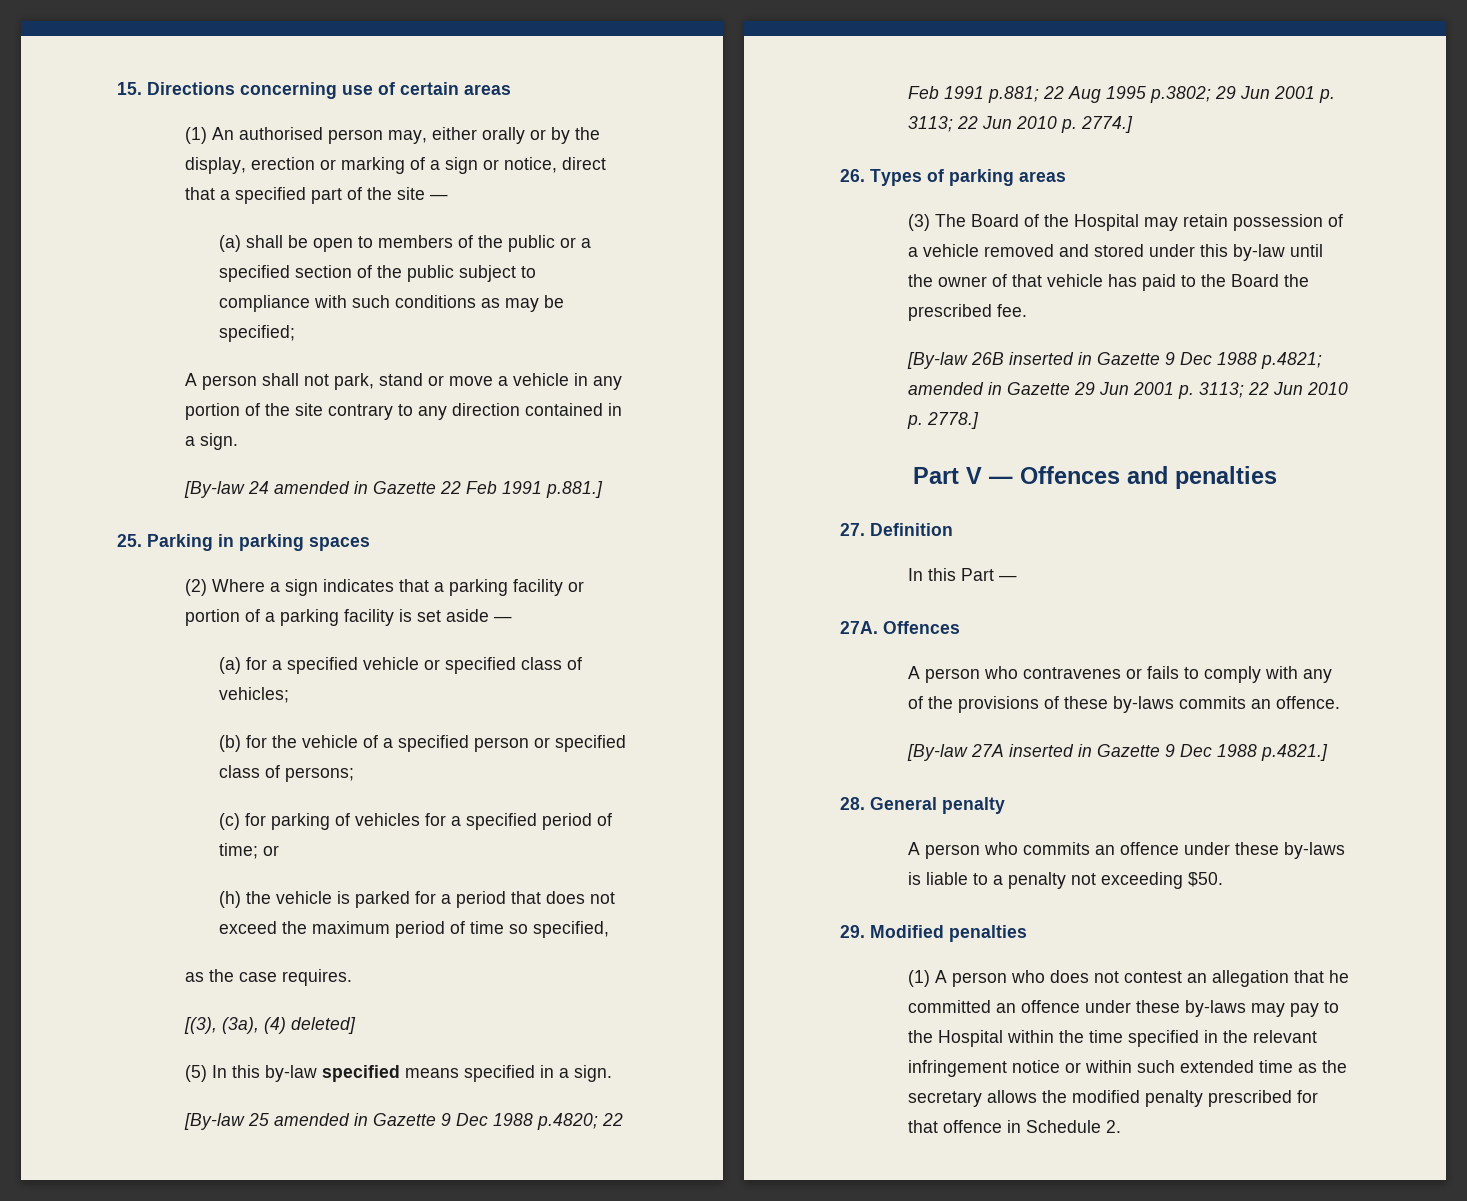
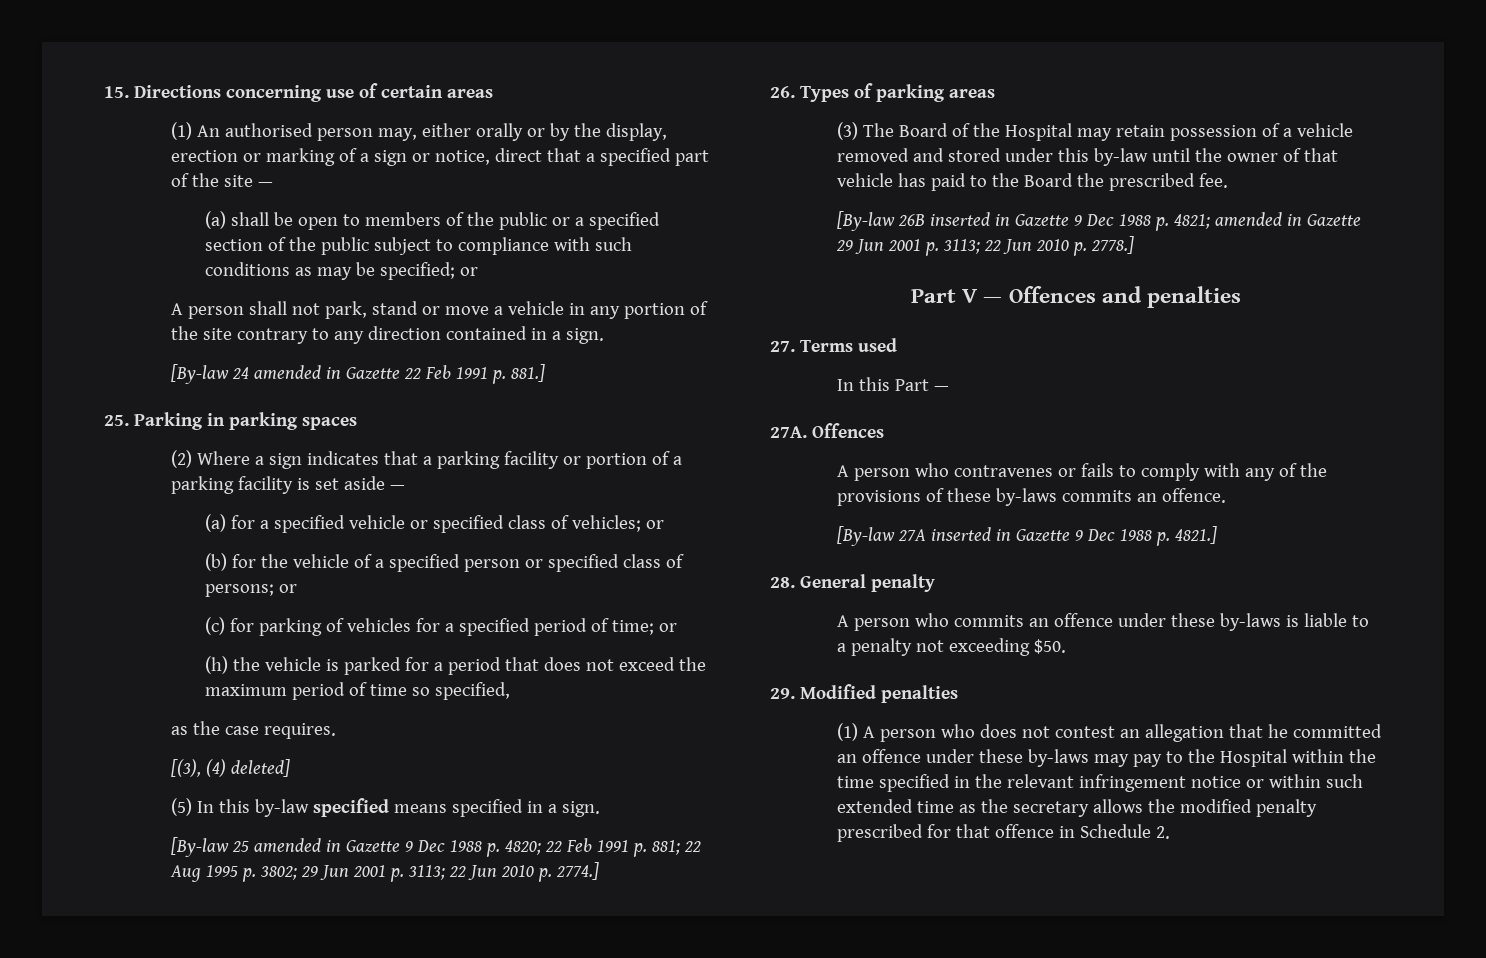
- (a) shall be open to members of the public or a specified section of the public subject to compliance with such conditions as may be specified;
+ (a) shall be open to members of the public or a specified section of the public subject to compliance with such conditions as may be specified; or
- [By-law 24 amended in Gazette 22 Feb 1991 p.881.]
+ [By-law 24 amended in Gazette 22 Feb 1991 p. 881.]
- (a) for a specified vehicle or specified class of vehicles;
+ (a) for a specified vehicle or specified class of vehicles; or
- (b) for the vehicle of a specified person or specified class of persons;
+ (b) for the vehicle of a specified person or specified class of persons; or
- [(3), (3a), (4) deleted]
+ [(3), (4) deleted]
- [By-law 25 amended in Gazette 9 Dec 1988 p.4820; 22 Feb 1991 p.881; 22 Aug 1995 p.3802; 29 Jun 2001 p. 3113; 22 Jun 2010 p. 2774.]
+ [By-law 25 amended in Gazette 9 Dec 1988 p. 4820; 22 Feb 1991 p. 881; 22 Aug 1995 p. 3802; 29 Jun 2001 p. 3113; 22 Jun 2010 p. 2774.]
- [By-law 26B inserted in Gazette 9 Dec 1988 p.4821; amended in Gazette 29 Jun 2001 p. 3113; 22 Jun 2010 p. 2778.]
+ [By-law 26B inserted in Gazette 9 Dec 1988 p. 4821; amended in Gazette 29 Jun 2001 p. 3113; 22 Jun 2010 p. 2778.]
- 27. Definition
+ 27. Terms used
- [By-law 27A inserted in Gazette 9 Dec 1988 p.4821.]
+ [By-law 27A inserted in Gazette 9 Dec 1988 p. 4821.]

